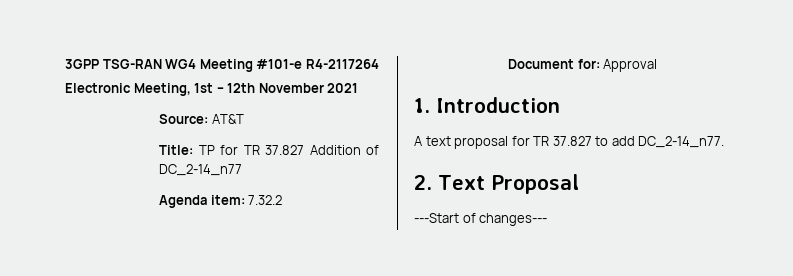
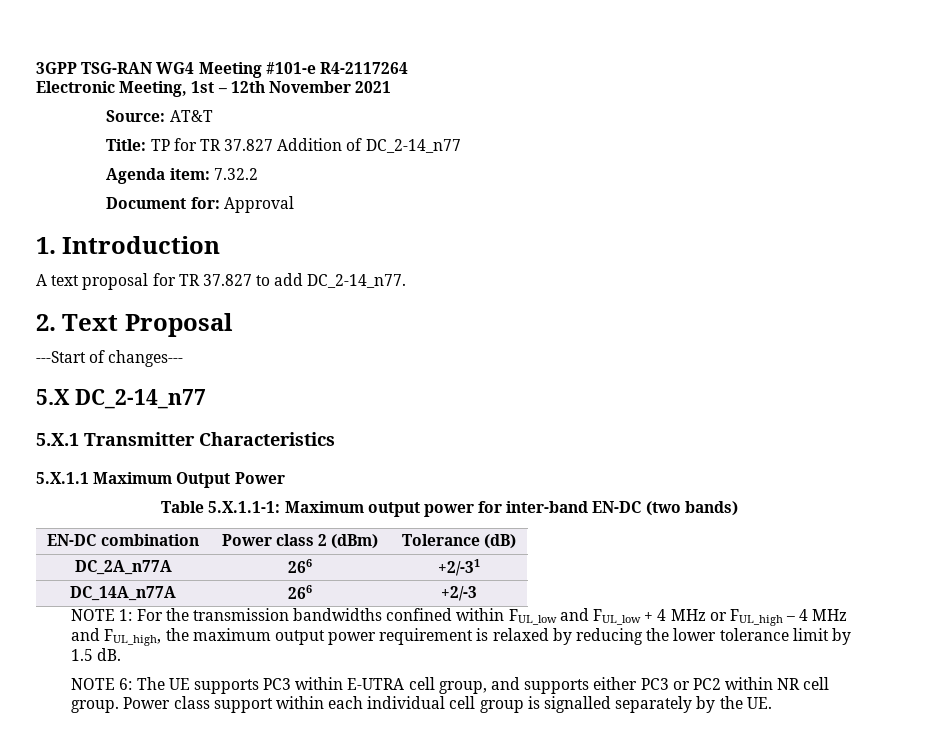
+ 5.X DC_2-14_n77
+ 5.X.1 Transmitter Characteristics
+ 5.X.1.1 Maximum Output Power
+ Table 5.X.1.1-1: Maximum output power for inter-band EN-DC (two bands)
+ EN-DC combination | Power class 2 (dBm) | Tolerance (dB)
+ DC_2A_n77A | 266 | +2/-31
+ DC_14A_n77A | 266 | +2/-3
+ NOTE 1: For the transmission bandwidths confined within FUL_low and FUL_low + 4 MHz or FUL_high – 4 MHz and FUL_high, the maximum output power requirement is relaxed by reducing the lower tolerance limit by 1.5 dB.
+ NOTE 6: The UE supports PC3 within E-UTRA cell group, and supports either PC3 or PC2 within NR cell group. Power class support within each individual cell group is signalled separately by the UE.

